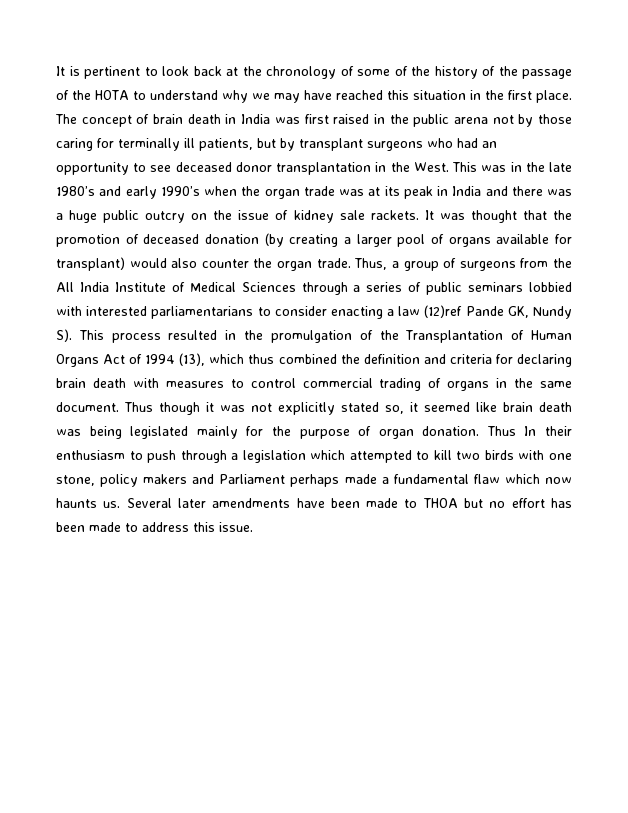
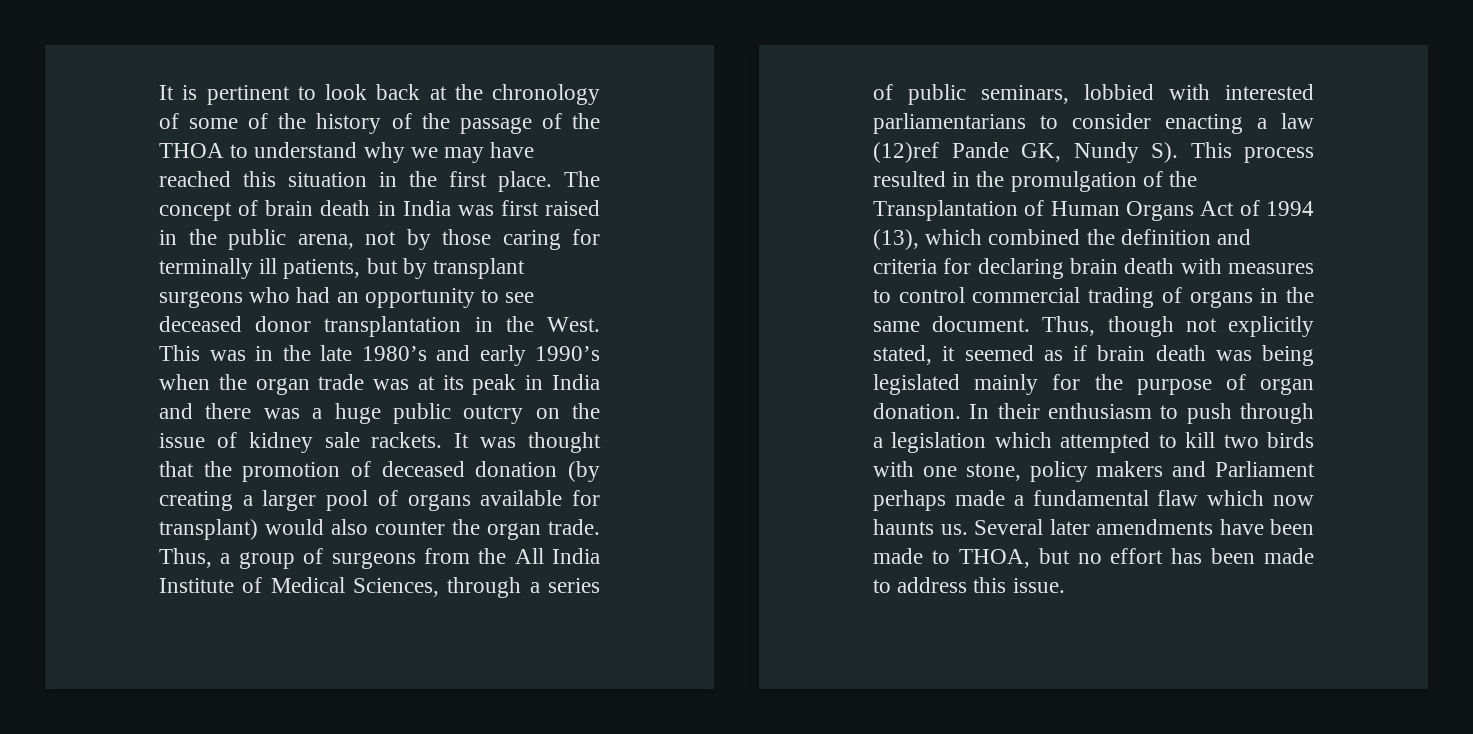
- It is pertinent to look back at the chronology of some of the history of the passage of the HOTA to understand why we may have reached this situation in the first place.
+ It is pertinent to look back at the chronology of some of the history of the passage of the THOA to understand why we may have reached this situation in the first place.
- The concept of brain death in India was first raised in the public arena not by those caring for terminally ill patients, but by transplant surgeons who had an opportunity to see deceased donor transplantation in the West.
+ The concept of brain death in India was first raised in the public arena, not by those caring for terminally ill patients, but by transplant surgeons who had an opportunity to see deceased donor transplantation in the West.
- Thus, a group of surgeons from the All India Institute of Medical Sciences through a series of public seminars lobbied with interested parliamentarians to consider enacting a law (12)ref Pande GK, Nundy S). This process resulted in the promulgation of the Transplantation of Human Organs Act of 1994 (13), which thus combined the definition and criteria for declaring brain death with measures to control commercial trading of organs in the same document.
+ Thus, a group of surgeons from the All India Institute of Medical Sciences, through a series of public seminars, lobbied with interested parliamentarians to consider enacting a law (12)ref Pande GK, Nundy S). This process resulted in the promulgation of the Transplantation of Human Organs Act of 1994 (13), which combined the definition and criteria for declaring brain death with measures to control commercial trading of organs in the same document.
- Thus though it was not explicitly stated so, it seemed like brain death was being legislated mainly for the purpose of organ donation.
+ Thus, though not explicitly stated, it seemed as if brain death was being legislated mainly for the purpose of organ donation.
- Thus In their enthusiasm to push through a legislation which attempted to kill two birds with one stone, policy makers and Parliament perhaps made a fundamental flaw which now haunts us.
+ In their enthusiasm to push through a legislation which attempted to kill two birds with one stone, policy makers and Parliament perhaps made a fundamental flaw which now haunts us.
- Several later amendments have been made to THOA but no effort has been made to address this issue.
+ Several later amendments have been made to THOA, but no effort has been made to address this issue.

